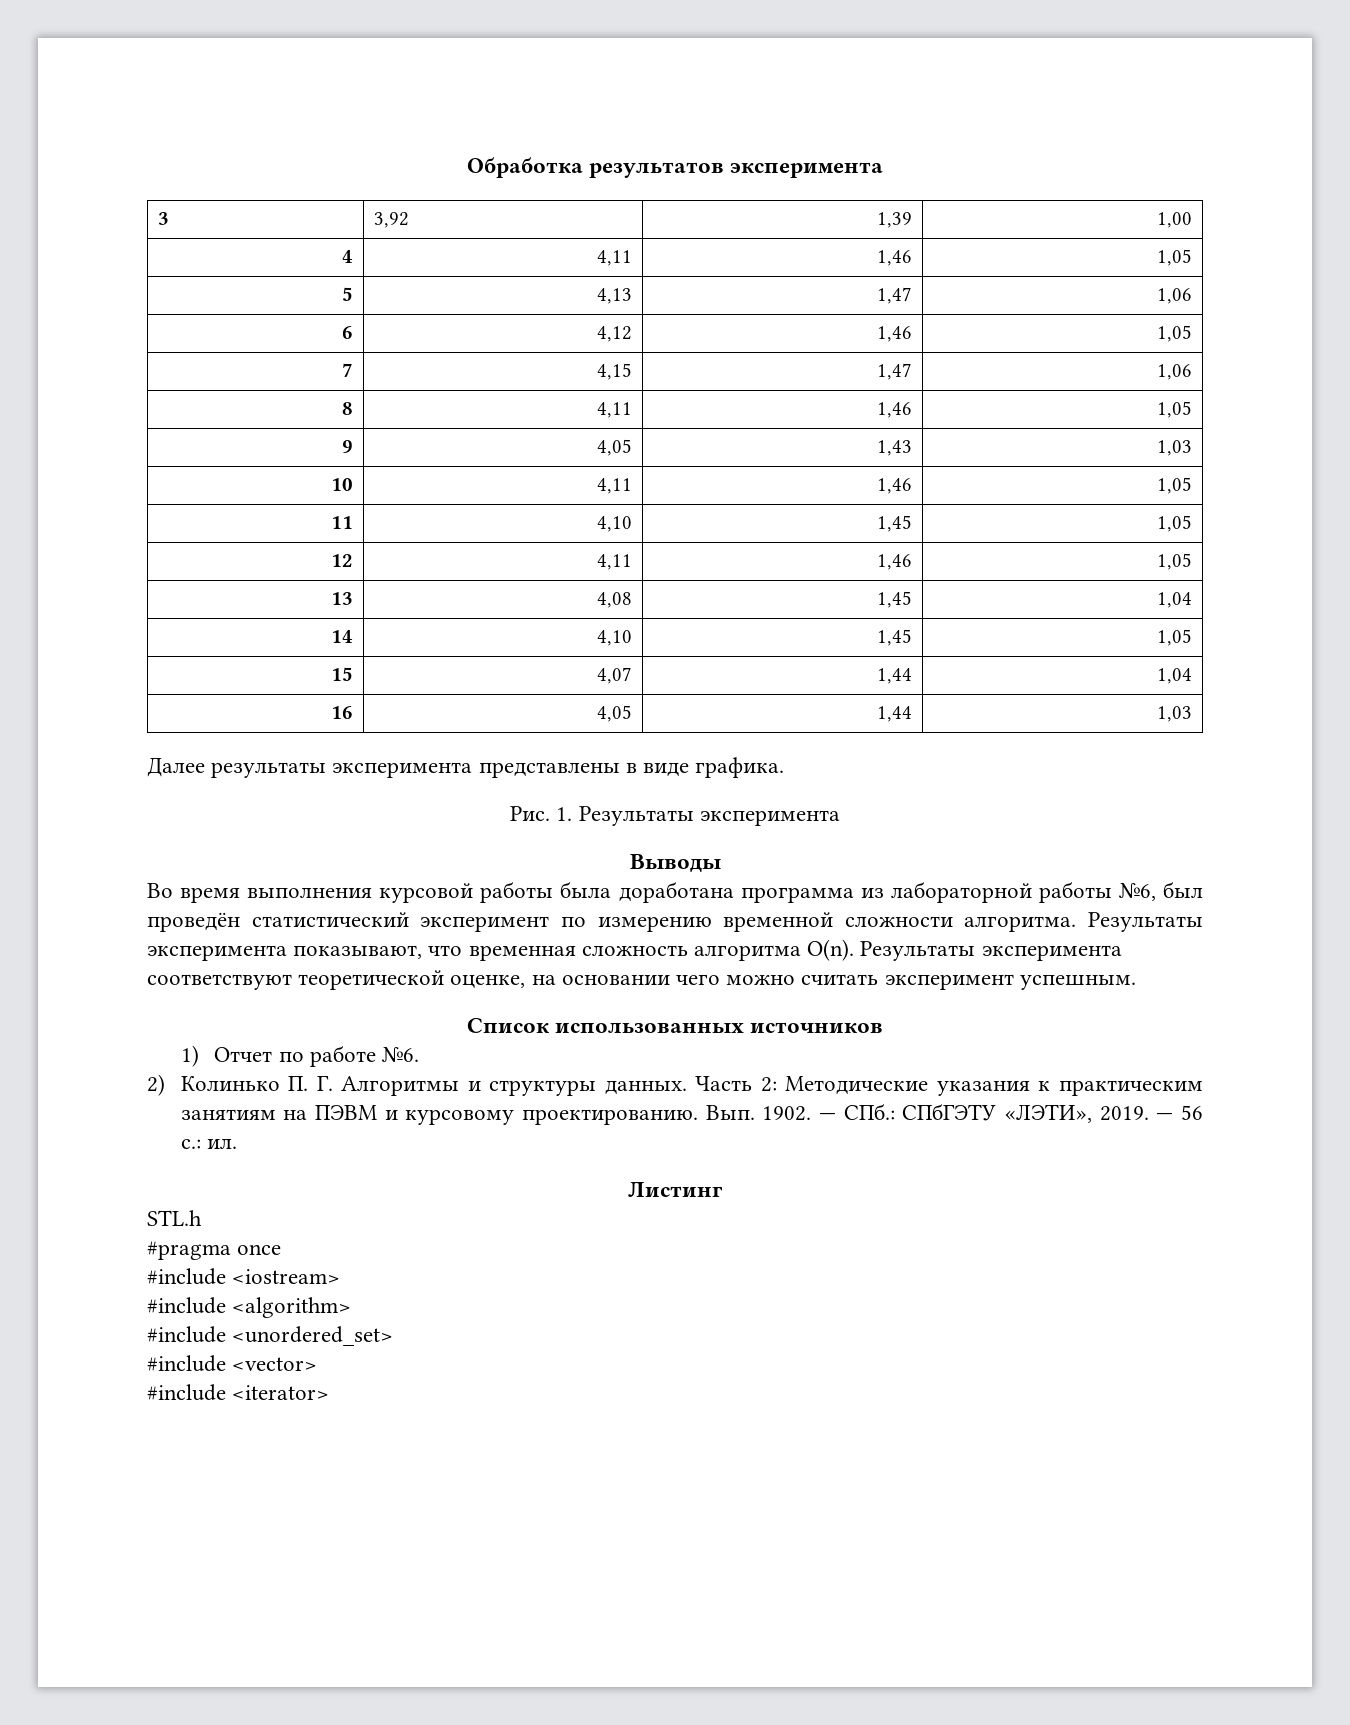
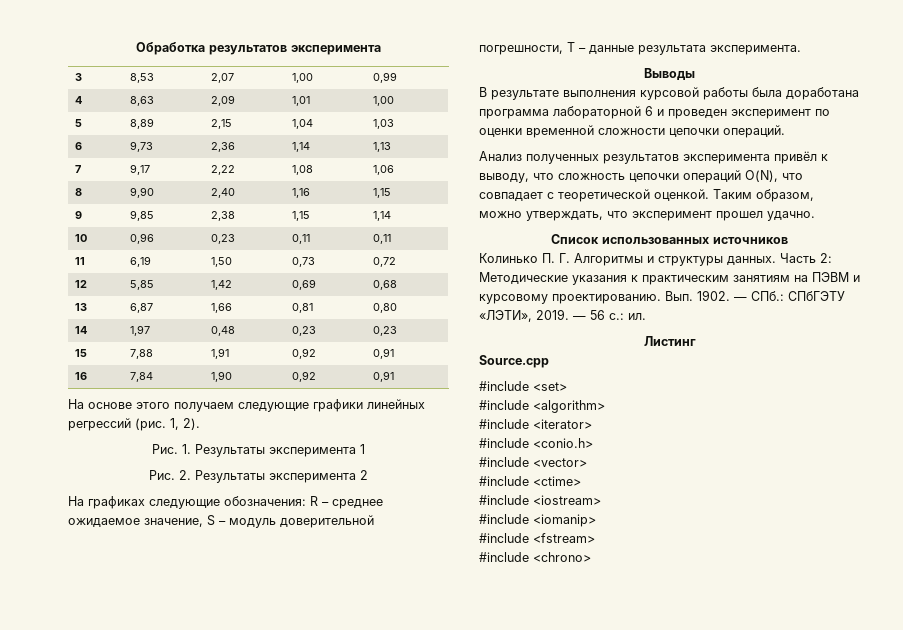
- 3 | 3,92 | 1,39 | 1,00
- 4 | 4,11 | 1,46 | 1,05
- 5 | 4,13 | 1,47 | 1,06
- 6 | 4,12 | 1,46 | 1,05
- 7 | 4,15 | 1,47 | 1,06
- 8 | 4,11 | 1,46 | 1,05
- 9 | 4,05 | 1,43 | 1,03
- 10 | 4,11 | 1,46 | 1,05
- 11 | 4,10 | 1,45 | 1,05
- 12 | 4,11 | 1,46 | 1,05
- 13 | 4,08 | 1,45 | 1,04
- 14 | 4,10 | 1,45 | 1,05
- 15 | 4,07 | 1,44 | 1,04
- 16 | 4,05 | 1,44 | 1,03
- Далее результаты эксперимента представлены в виде графика.
- Рис. 1. Результаты эксперимента
+ 3 | 8,53 | 2,07 | 1,00 | 0,99
+ 4 | 8,63 | 2,09 | 1,01 | 1,00
+ 5 | 8,89 | 2,15 | 1,04 | 1,03
+ 6 | 9,73 | 2,36 | 1,14 | 1,13
+ 7 | 9,17 | 2,22 | 1,08 | 1,06
+ 8 | 9,90 | 2,40 | 1,16 | 1,15
+ 9 | 9,85 | 2,38 | 1,15 | 1,14
+ 10 | 0,96 | 0,23 | 0,11 | 0,11
+ 11 | 6,19 | 1,50 | 0,73 | 0,72
+ 12 | 5,85 | 1,42 | 0,69 | 0,68
+ 13 | 6,87 | 1,66 | 0,81 | 0,80
+ 14 | 1,97 | 0,48 | 0,23 | 0,23
+ 15 | 7,88 | 1,91 | 0,92 | 0,91
+ 16 | 7,84 | 1,90 | 0,92 | 0,91
+ На основе этого получаем следующие графики линейных регрессий (рис. 1, 2).
+ Рис. 1. Результаты эксперимента 1
+ Рис. 2. Результаты эксперимента 2
+ На графиках следующие обозначения: R – среднее ожидаемое значение, S – модуль доверительной погрешности, T – данные результата эксперимента.
- Во время выполнения курсовой работы была доработана программа из лабораторной работы №6, был проведён статистический эксперимент по измерению временной сложности алгоритма. Результаты эксперимента показывают, что временная сложность алгоритма O(n). Результаты эксперимента соответствуют теоретической оценке, на основании чего можно считать эксперимент успешным.
+ В результате выполнения курсовой работы была доработана программа лабораторной 6 и проведен эксперимент по оценки временной сложности цепочки операций.
+ Анализ полученных результатов эксперимента привёл к выводу, что сложность цепочки операций O(N), что совпадает с теоретической оценкой. Таким образом, можно утверждать, что эксперимент прошел удачно.
  Список использованных источников
- 1) Отчет по работе №6.
- 2) Колинько П. Г. Алгоритмы и структуры данных.
+ Колинько П. Г. Алгоритмы и структуры данных.
- STL.h
- #pragma once
+ Source.cpp
+ #include <set>
+ #include <algorithm>
+ #include <iterator>
+ #include <conio.h>
+ #include <vector>
+ #include <ctime>
- #include <algorithm>
- #include <unordered_set>
- #include <vector>
- #include <iterator>
+ #include <iomanip>
+ #include <fstream>
+ #include <chrono>

